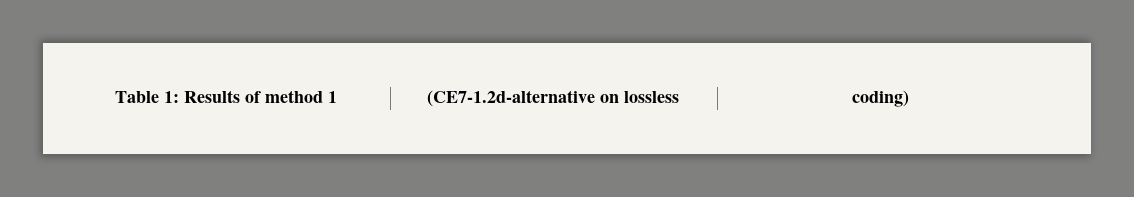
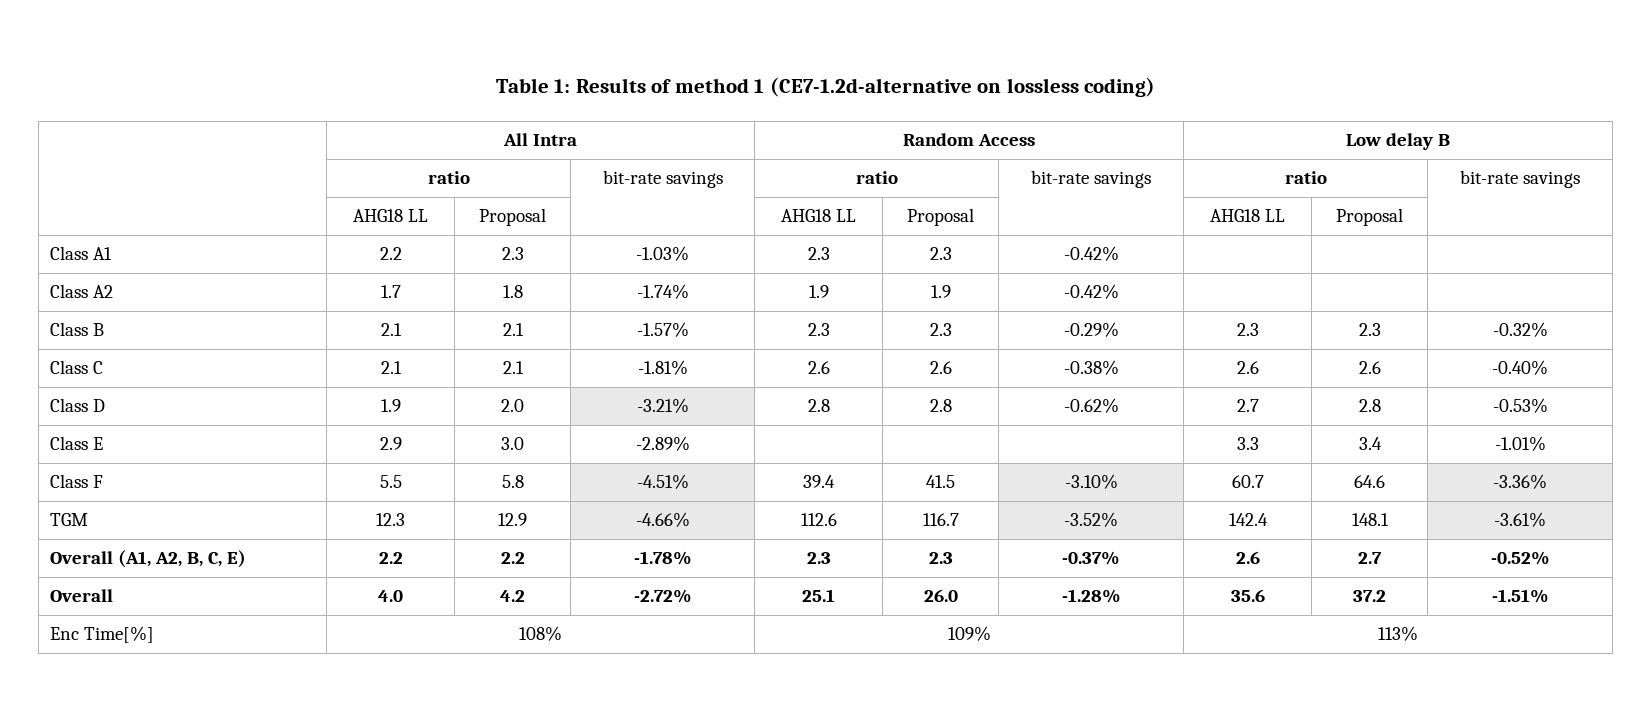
+ | All Intra | Random Access | Low delay B
+ | ratio | bit-rate savings | ratio | bit-rate savings | ratio | bit-rate savings
+ | AHG18 LL | Proposal | | AHG18 LL | Proposal | | AHG18 LL | Proposal |
+ Class A1 | 2.2 | 2.3 | -1.03% | 2.3 | 2.3 | -0.42% | | |
+ Class A2 | 1.7 | 1.8 | -1.74% | 1.9 | 1.9 | -0.42% | | |
+ Class B | 2.1 | 2.1 | -1.57% | 2.3 | 2.3 | -0.29% | 2.3 | 2.3 | -0.32%
+ Class C | 2.1 | 2.1 | -1.81% | 2.6 | 2.6 | -0.38% | 2.6 | 2.6 | -0.40%
+ Class D | 1.9 | 2.0 | -3.21% | 2.8 | 2.8 | -0.62% | 2.7 | 2.8 | -0.53%
+ Class E | 2.9 | 3.0 | -2.89% | | | | 3.3 | 3.4 | -1.01%
+ Class F | 5.5 | 5.8 | -4.51% | 39.4 | 41.5 | -3.10% | 60.7 | 64.6 | -3.36%
+ TGM | 12.3 | 12.9 | -4.66% | 112.6 | 116.7 | -3.52% | 142.4 | 148.1 | -3.61%
+ Overall (A1, A2, B, C, E) | 2.2 | 2.2 | -1.78% | 2.3 | 2.3 | -0.37% | 2.6 | 2.7 | -0.52%
+ Overall | 4.0 | 4.2 | -2.72% | 25.1 | 26.0 | -1.28% | 35.6 | 37.2 | -1.51%
+ Enc Time[%] | 108% | 109% | 113%

